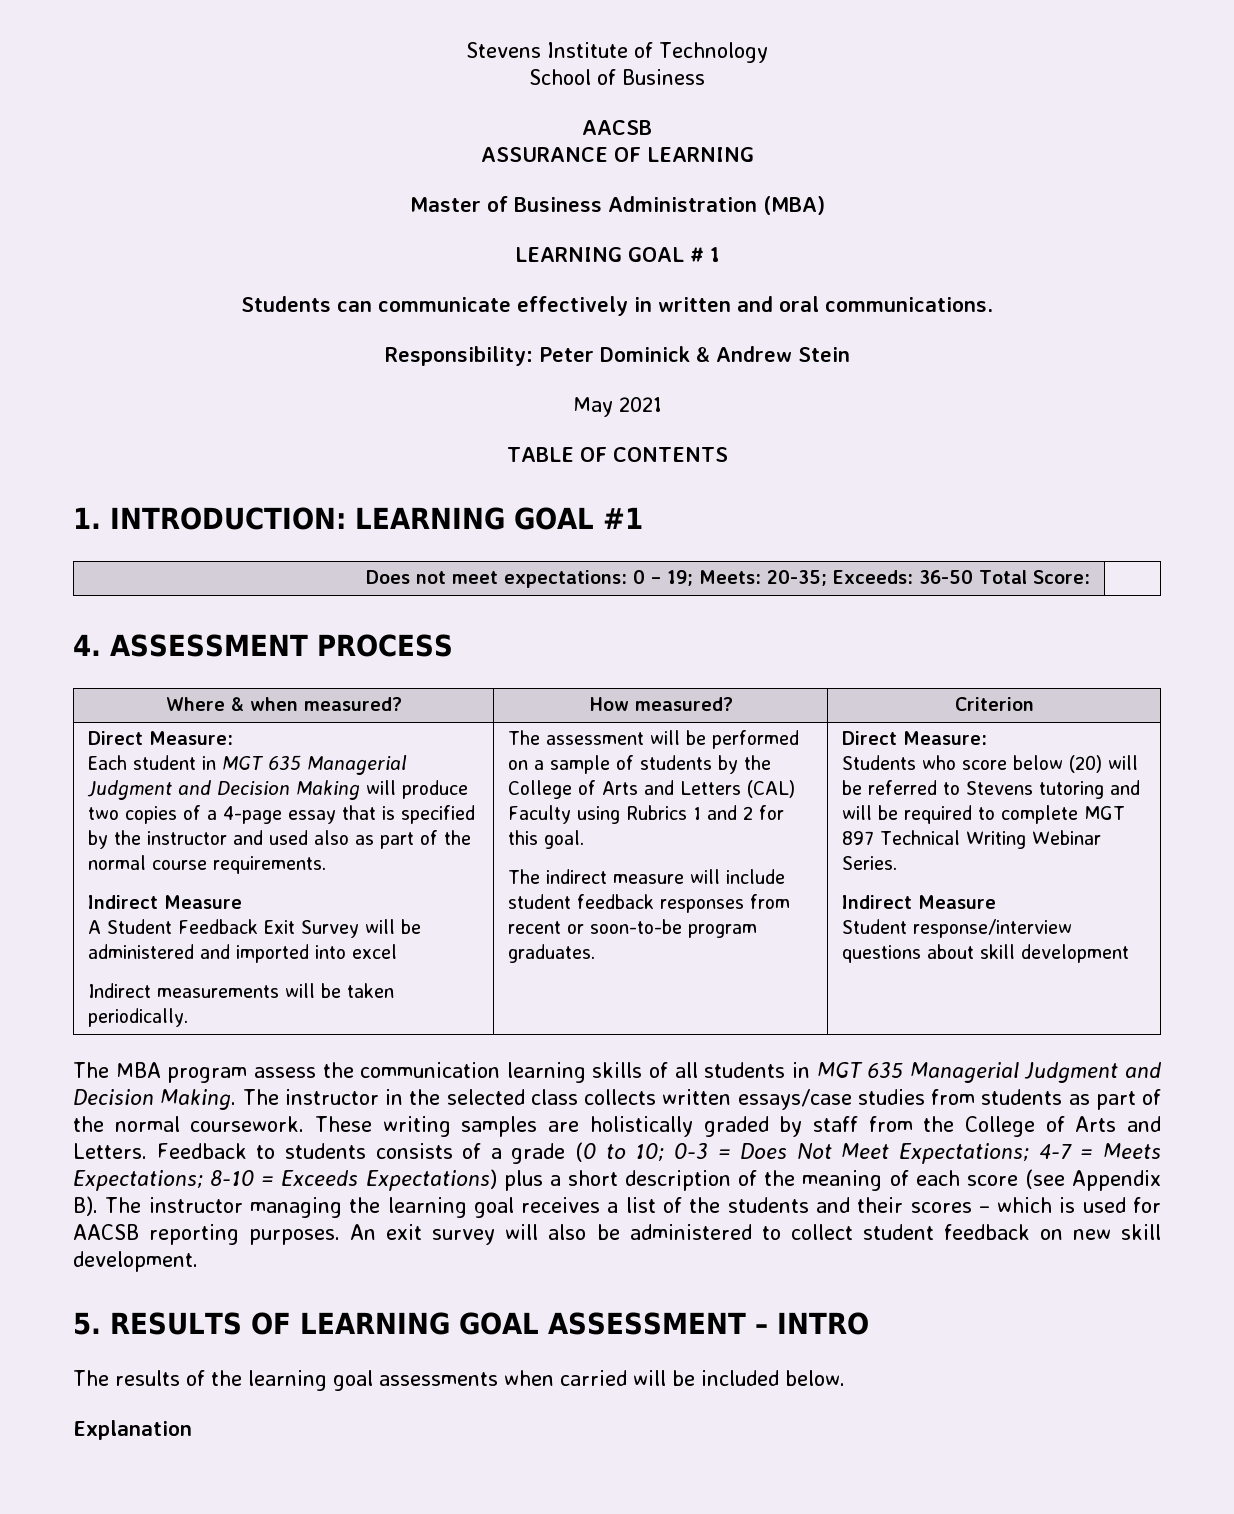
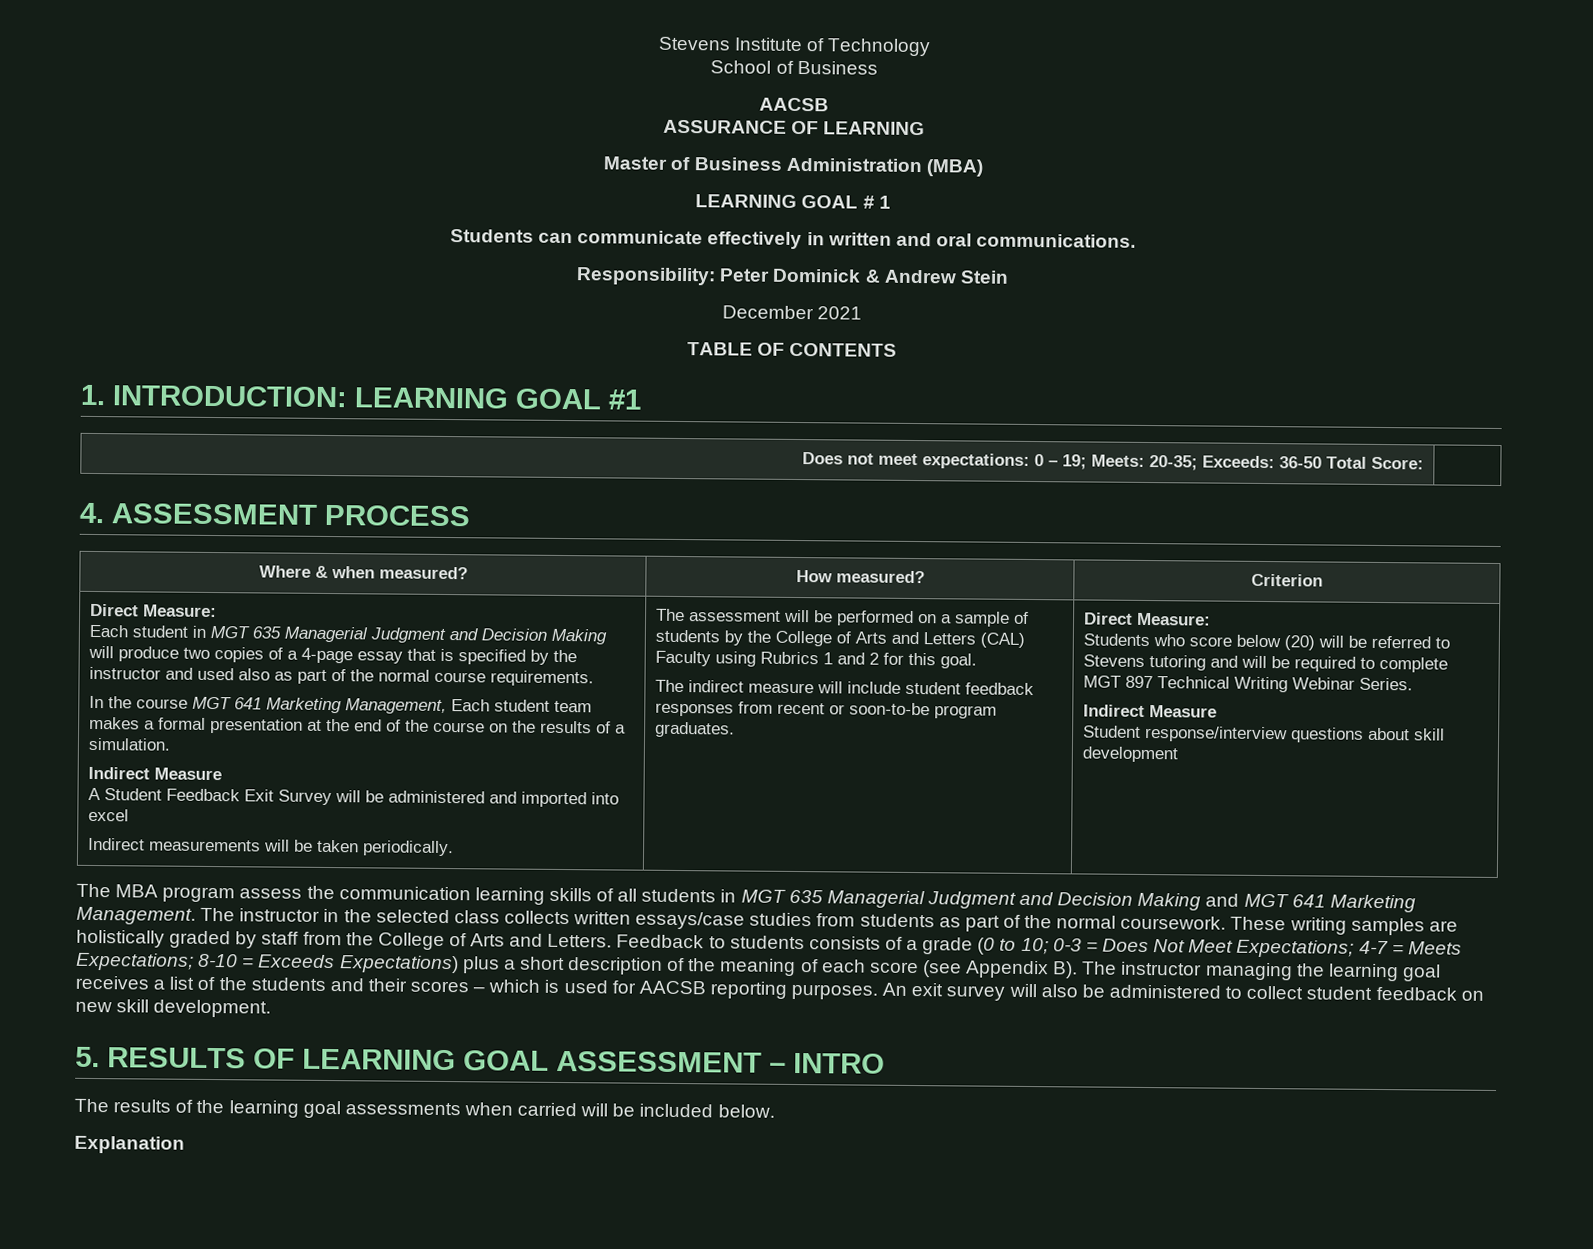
- May 2021
+ December 2021
+ In the course MGT 641 Marketing Management, Each student team makes a formal presentation at the end of the course on the results of a simulation.
- The MBA program assess the communication learning skills of all students in MGT 635 Managerial Judgment and Decision Making.
+ The MBA program assess the communication learning skills of all students in MGT 635 Managerial Judgment and Decision Making and MGT 641 Marketing Management.

